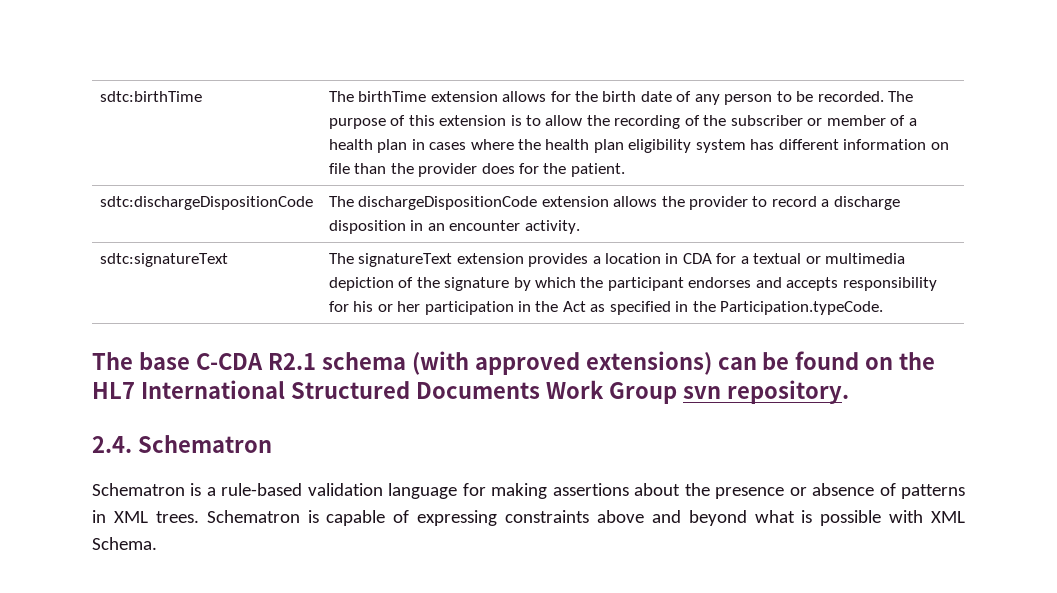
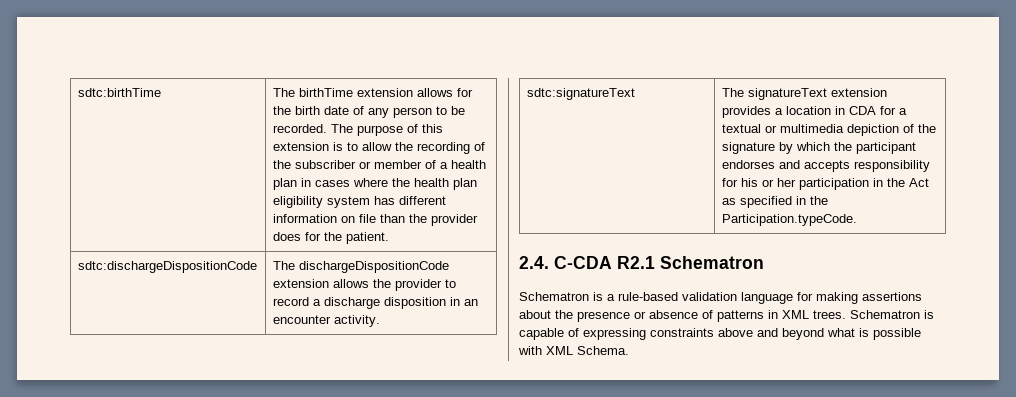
- The base C-CDA R2.1 schema (with approved extensions) can be found on the HL7 International Structured Documents Work Group svn repository.
- 2.4. Schematron
+ 2.4. C-CDA R2.1 Schematron

